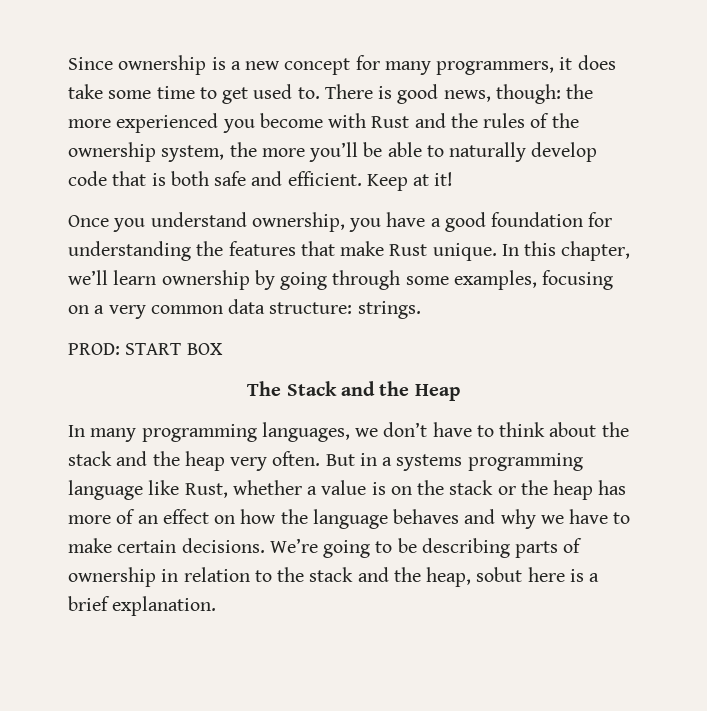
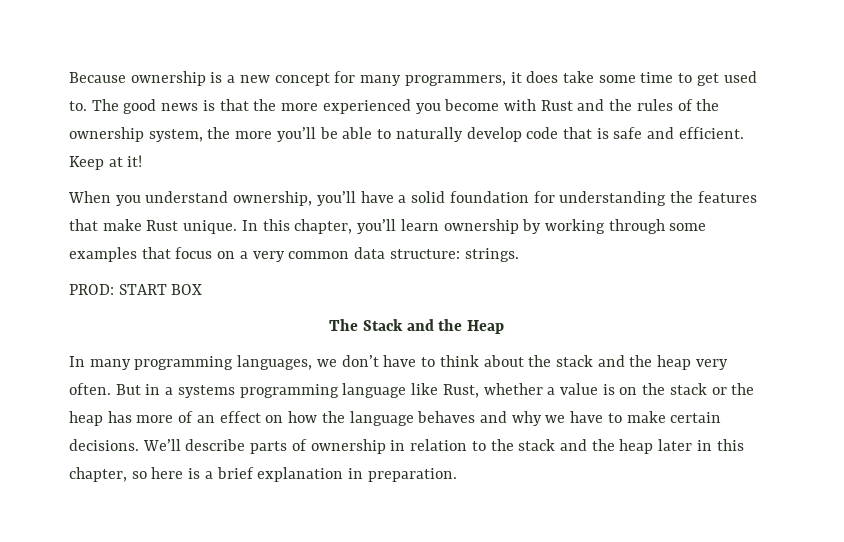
- Since ownership is a new concept for many programmers, it does take some time to get used to.
+ Because ownership is a new concept for many programmers, it does take some time to get used to.
- There is good news, though: the more experienced you become with Rust and the rules of the ownership system, the more you’ll be able to naturally develop code that is both safe and efficient.
+ The good news is that the more experienced you become with Rust and the rules of the ownership system, the more you’ll be able to naturally develop code that is safe and efficient.
- Once you understand ownership, you have a good foundation for understanding the features that make Rust unique.
+ When you understand ownership, you’ll have a solid foundation for understanding the features that make Rust unique.
- In this chapter, we’ll learn ownership by going through some examples, focusing on a very common data structure: strings.
+ In this chapter, you’ll learn ownership by working through some examples that focus on a very common data structure: strings.
- We’re going to be describing parts of ownership in relation to the stack and the heap, sobut here is a brief explanation.
+ We’ll describe parts of ownership in relation to the stack and the heap later in this chapter, so here is a brief explanation in preparation.

